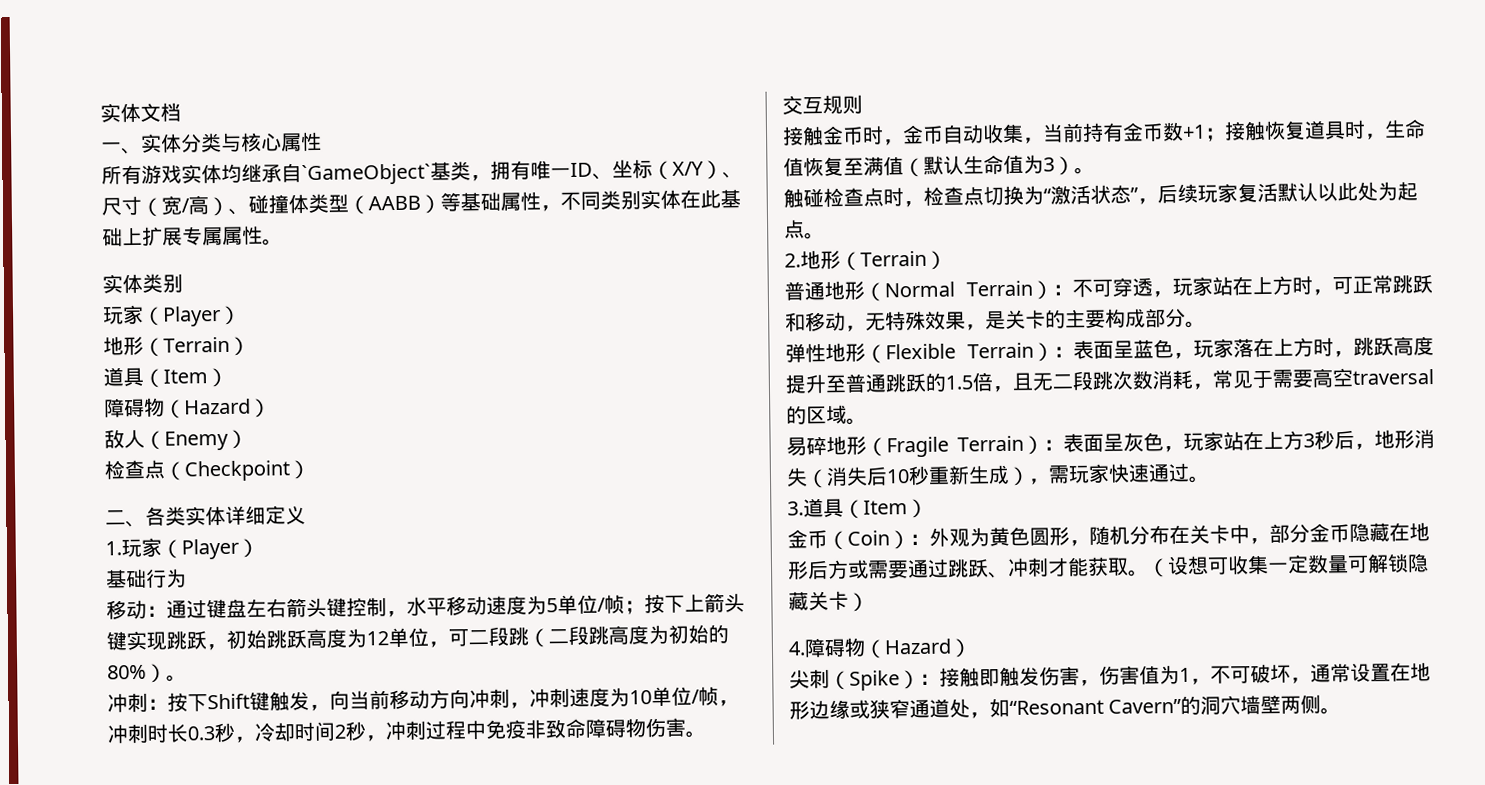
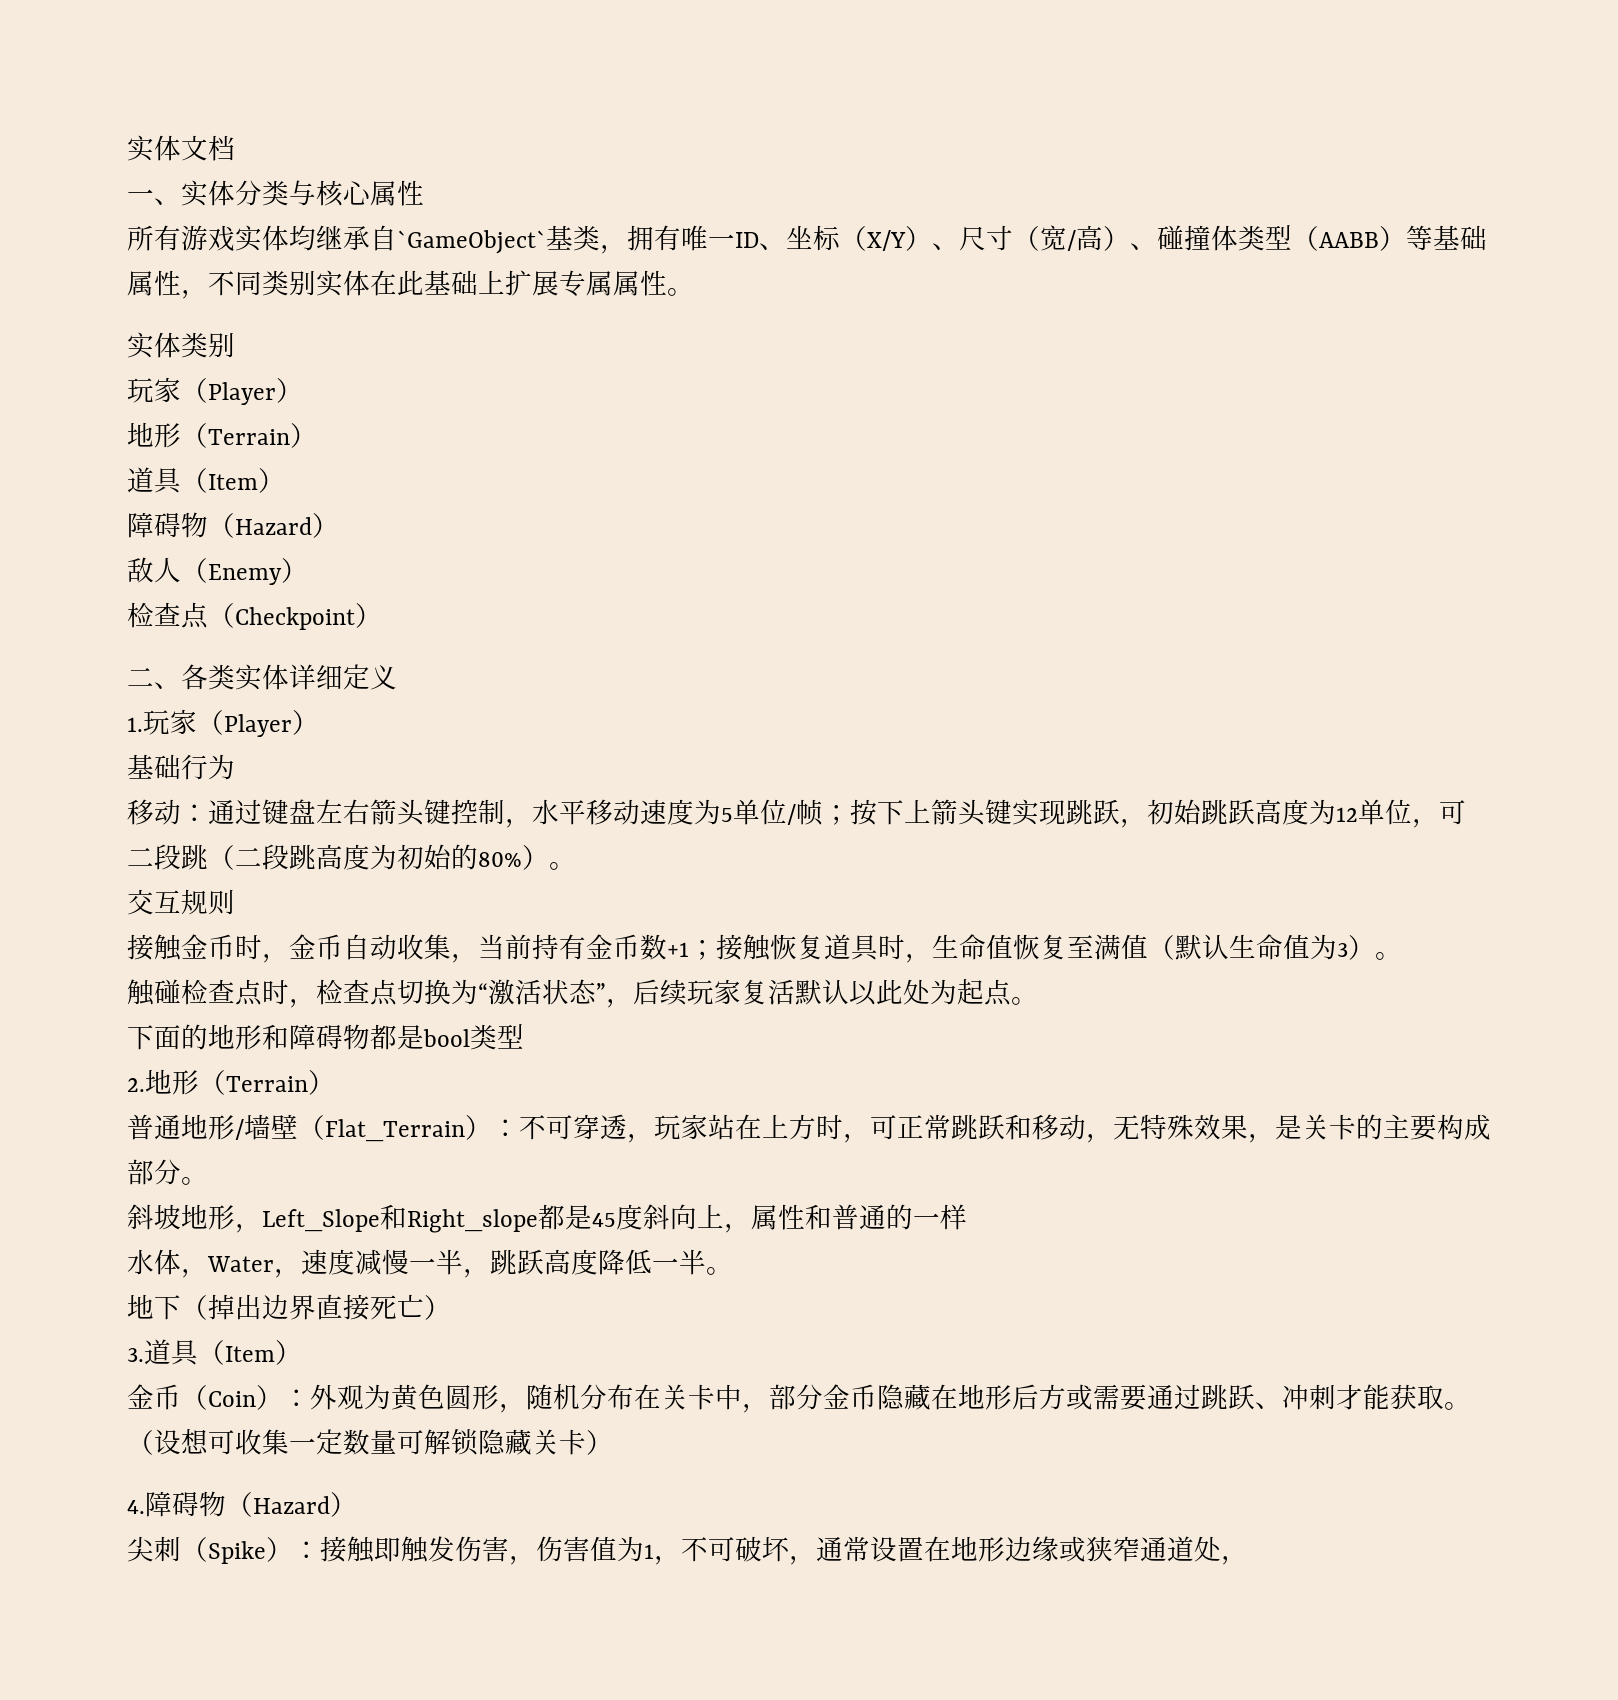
- 冲刺：按下Shift键触发，向当前移动方向冲刺，冲刺速度为10单位/帧，冲刺时长0.3秒，冷却时间2秒，冲刺过程中免疫非致命障碍物伤害。
+ 下面的地形和障碍物都是bool类型
- 普通地形（Normal Terrain）：不可穿透，玩家站在上方时，可正常跳跃和移动，无特殊效果，是关卡的主要构成部分。
+ 普通地形/墙壁（Flat_Terrain）：不可穿透，玩家站在上方时，可正常跳跃和移动，无特殊效果，是关卡的主要构成部分。
- 弹性地形（Flexible Terrain）：表面呈蓝色，玩家落在上方时，跳跃高度提升至普通跳跃的1.5倍，且无二段跳次数消耗，常见于需要高空traversal的区域。
- 易碎地形（Fragile Terrain）：表面呈灰色，玩家站在上方3秒后，地形消失（消失后10秒重新生成），需玩家快速通过。
+ 斜坡地形，Left_Slope和Right_slope都是45度斜向上，属性和普通的一样
+ 水体，Water，速度减慢一半，跳跃高度降低一半。
+ 地下（掉出边界直接死亡）
- 尖刺（Spike）：接触即触发伤害，伤害值为1，不可破坏，通常设置在地形边缘或狭窄通道处，如“Resonant Cavern”的洞穴墙壁两侧。
+ 尖刺（Spike）：接触即触发伤害，伤害值为1，不可破坏，通常设置在地形边缘或狭窄通道处，

